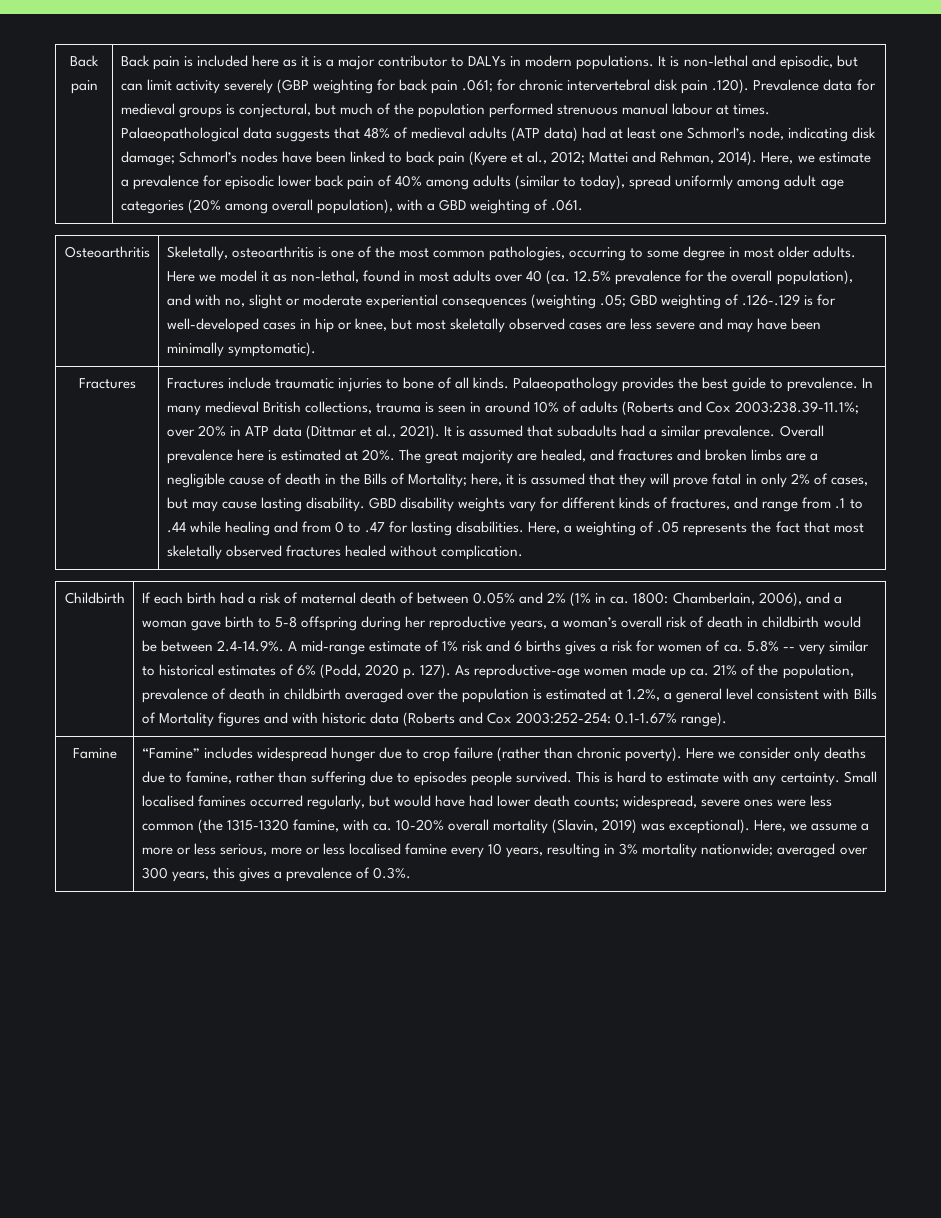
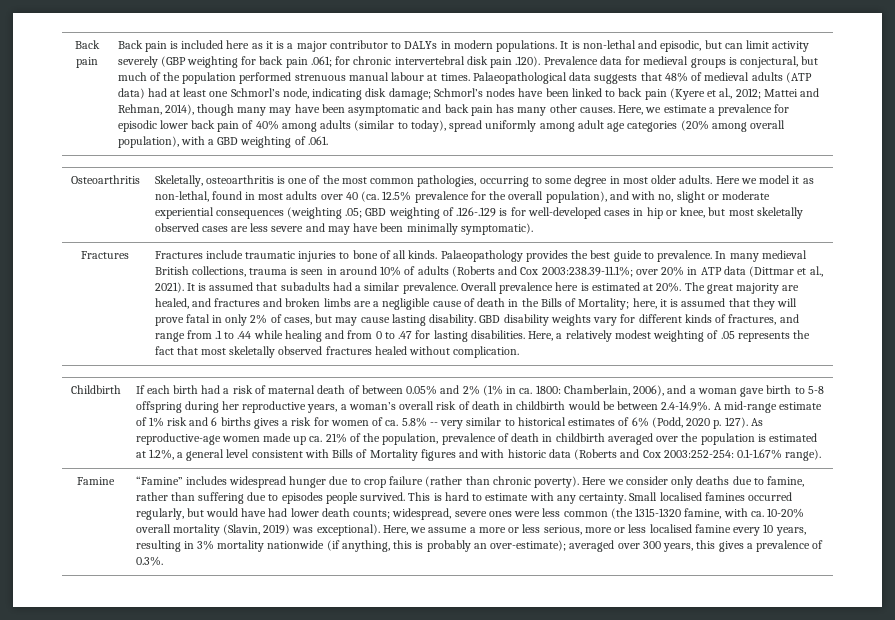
- Palaeopathological data suggests that 48% of medieval adults (ATP data) had at least one Schmorl’s node, indicating disk damage; Schmorl’s nodes have been linked to back pain (Kyere et al., 2012; Mattei and Rehman, 2014).
+ Palaeopathological data suggests that 48% of medieval adults (ATP data) had at least one Schmorl’s node, indicating disk damage; Schmorl’s nodes have been linked to back pain (Kyere et al., 2012; Mattei and Rehman, 2014), though many may have been asymptomatic and back pain has many other causes.
- Here, a weighting of .05 represents the fact that most skeletally observed fractures healed without complication.
+ Here, a relatively modest weighting of .05 represents the fact that most skeletally observed fractures healed without complication.
- Here, we assume a more or less serious, more or less localised famine every 10 years, resulting in 3% mortality nationwide; averaged over 300 years, this gives a prevalence of 0.3%.
+ Here, we assume a more or less serious, more or less localised famine every 10 years, resulting in 3% mortality nationwide (if anything, this is probably an over-estimate); averaged over 300 years, this gives a prevalence of 0.3%.

